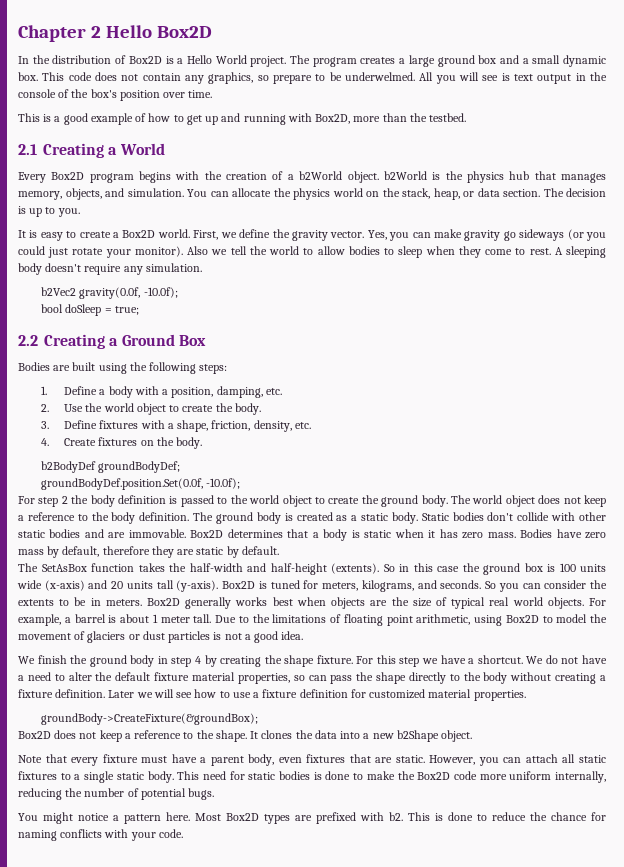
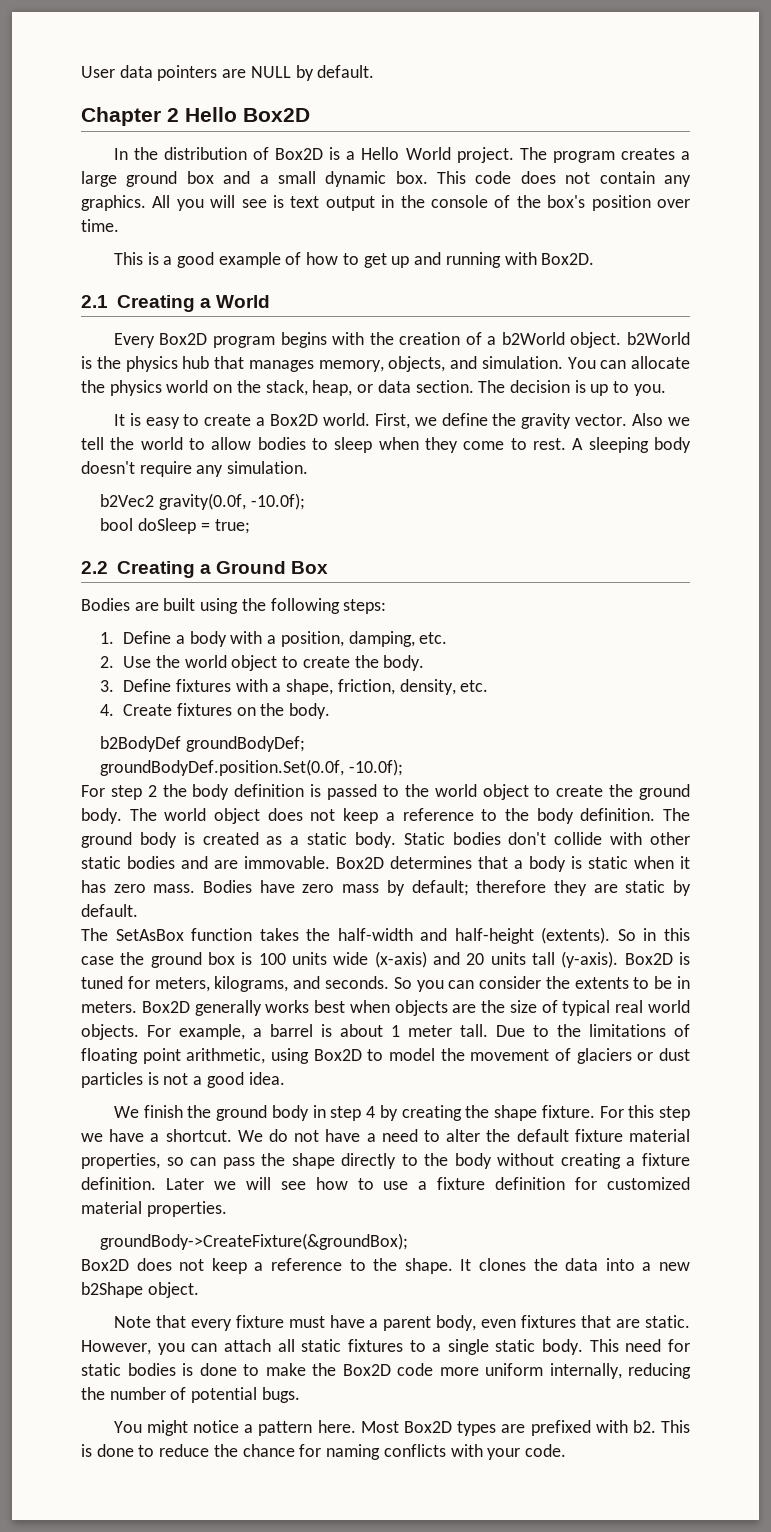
+ User data pointers are NULL by default.
- This code does not contain any graphics, so prepare to be underwelmed.
+ This code does not contain any graphics.
- This is a good example of how to get up and running with Box2D, more than the testbed.
+ This is a good example of how to get up and running with Box2D.
- Yes, you can make gravity go sideways (or you could just rotate your monitor).
- Bodies have zero mass by default, therefore they are static by default.
+ Bodies have zero mass by default; therefore they are static by default.

